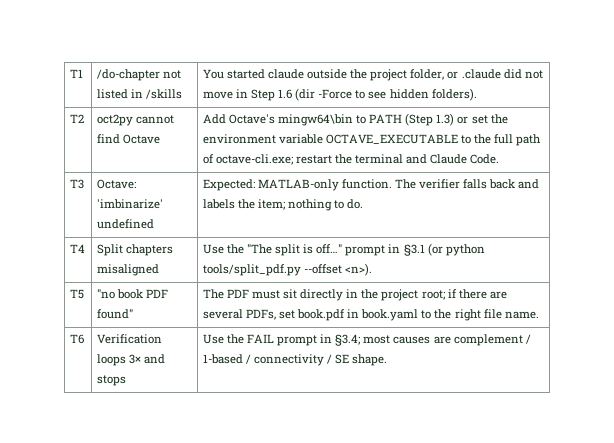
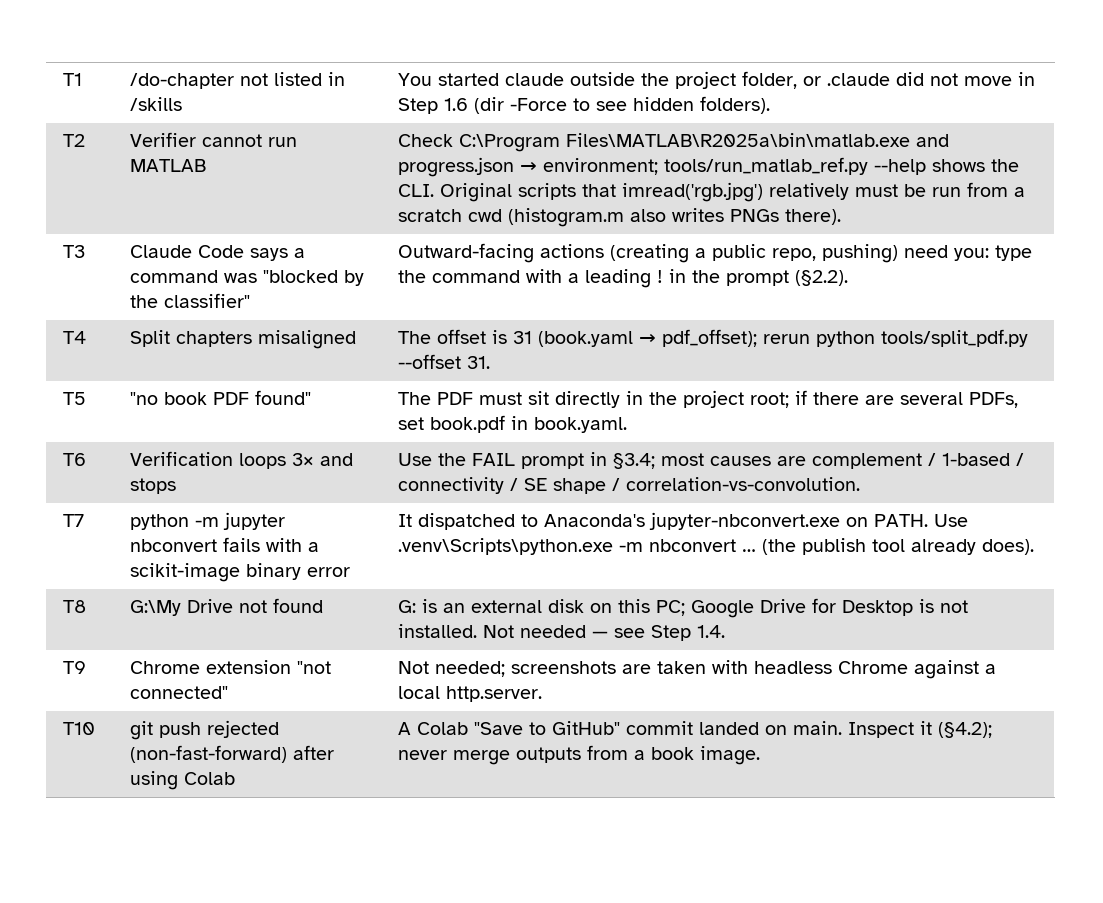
- T2 | oct2py cannot find Octave | Add Octave's mingw64\bin to PATH (Step 1.3) or set the environment variable OCTAVE_EXECUTABLE to the full path of octave-cli.exe; restart the terminal and Claude Code.
- T3 | Octave: 'imbinarize' undefined | Expected: MATLAB-only function. The verifier falls back and labels the item; nothing to do.
- T4 | Split chapters misaligned | Use the "The split is off…" prompt in §3.1 (or python tools/split_pdf.py --offset <n>).
+ T2 | Verifier cannot run MATLAB | Check C:\Program Files\MATLAB\R2025a\bin\matlab.exe and progress.json → environment; tools/run_matlab_ref.py --help shows the CLI. Original scripts that imread('rgb.jpg') relatively must be run from a scratch cwd (histogram.m also writes PNGs there).
+ T3 | Claude Code says a command was "blocked by the classifier" | Outward-facing actions (creating a public repo, pushing) need you: type the command with a leading ! in the prompt (§2.2).
+ T4 | Split chapters misaligned | The offset is 31 (book.yaml → pdf_offset); rerun python tools/split_pdf.py --offset 31.
- T5 | "no book PDF found" | The PDF must sit directly in the project root; if there are several PDFs, set book.pdf in book.yaml to the right file name.
+ T5 | "no book PDF found" | The PDF must sit directly in the project root; if there are several PDFs, set book.pdf in book.yaml.
- T6 | Verification loops 3× and stops | Use the FAIL prompt in §3.4; most causes are complement / 1-based / connectivity / SE shape.
+ T6 | Verification loops 3× and stops | Use the FAIL prompt in §3.4; most causes are complement / 1-based / connectivity / SE shape / correlation-vs-convolution.
+ T7 | python -m jupyter nbconvert fails with a scikit-image binary error | It dispatched to Anaconda's jupyter-nbconvert.exe on PATH. Use .venv\Scripts\python.exe -m nbconvert … (the publish tool already does).
+ T8 | G:\My Drive not found | G: is an external disk on this PC; Google Drive for Desktop is not installed. Not needed — see Step 1.4.
+ T9 | Chrome extension "not connected" | Not needed; screenshots are taken with headless Chrome against a local http.server.
+ T10 | git push rejected (non-fast-forward) after using Colab | A Colab "Save to GitHub" commit landed on main. Inspect it (§4.2); never merge outputs from a book image.

